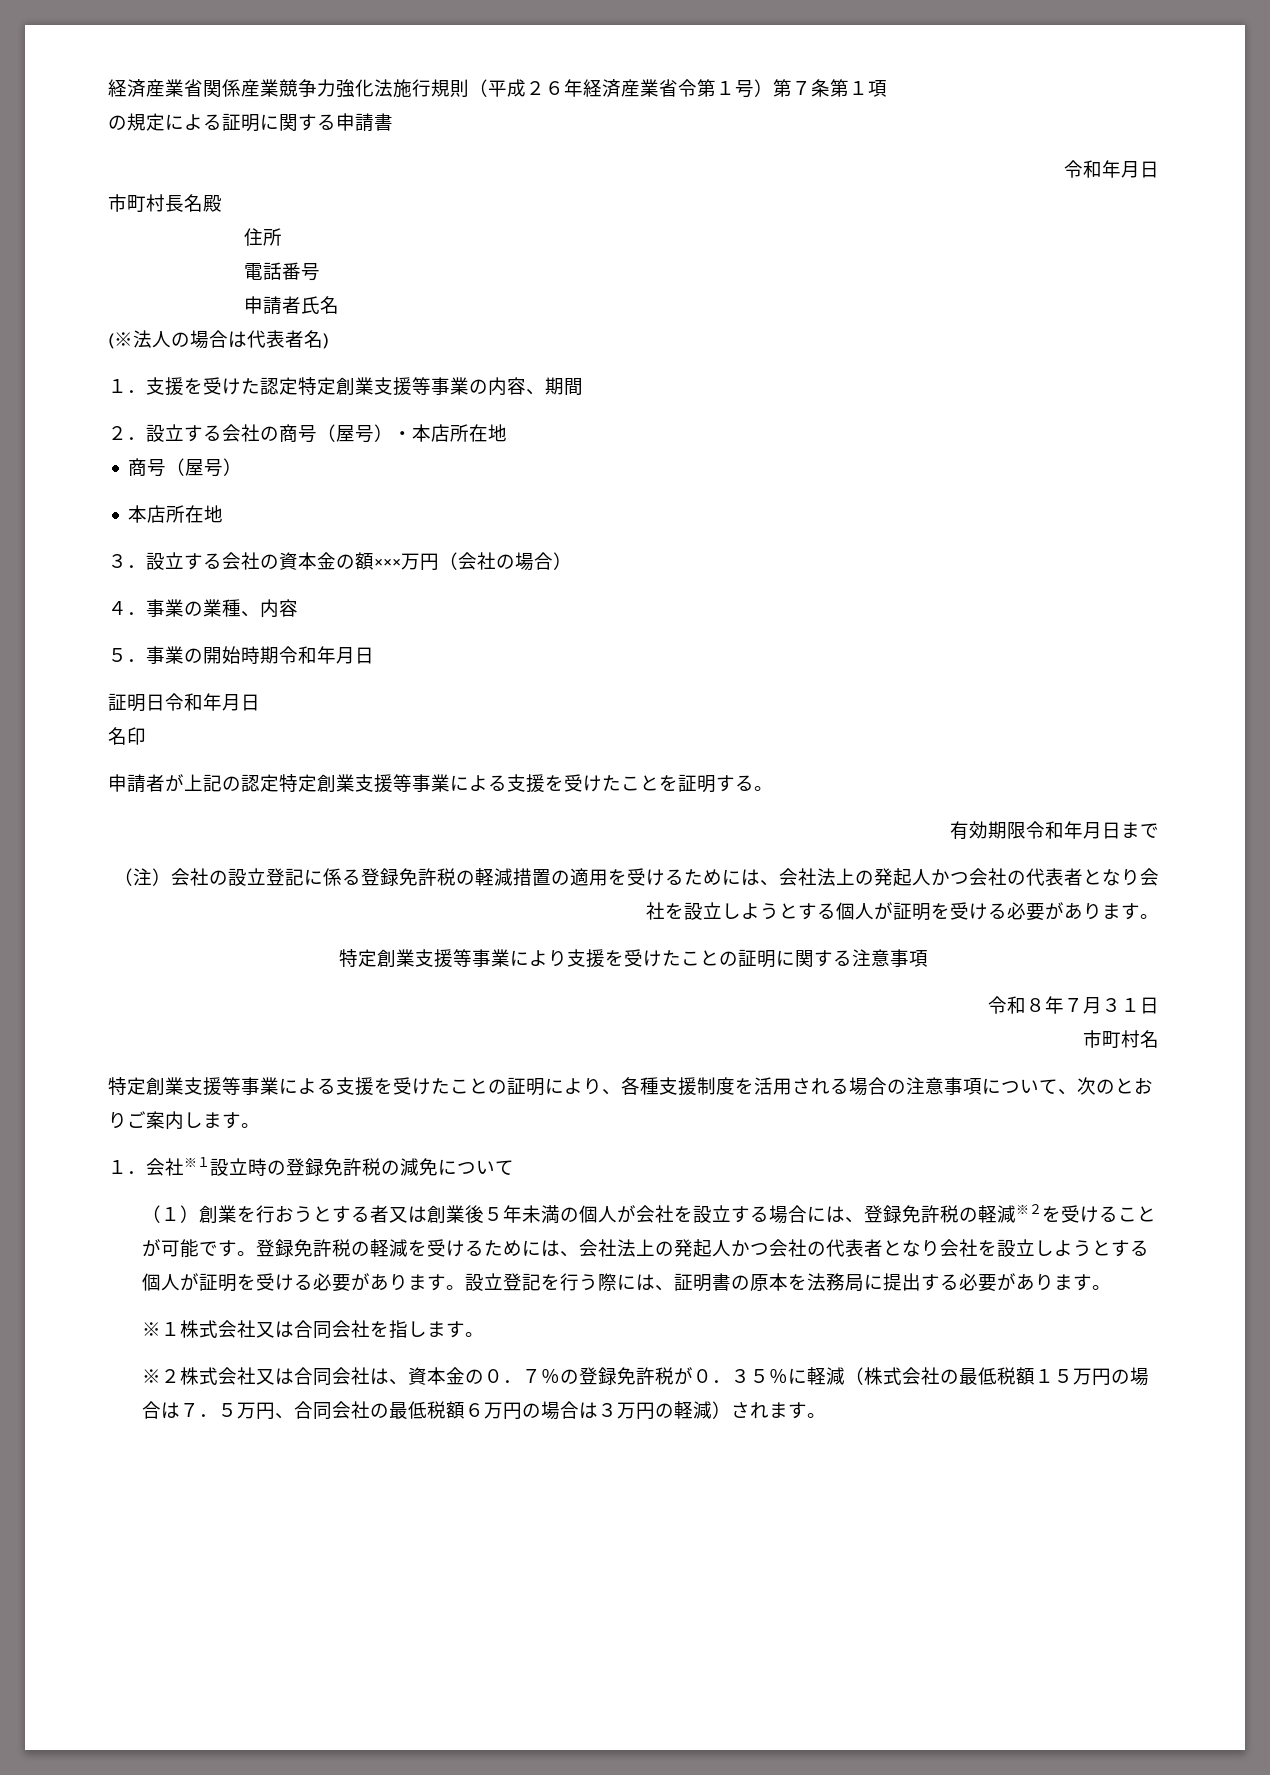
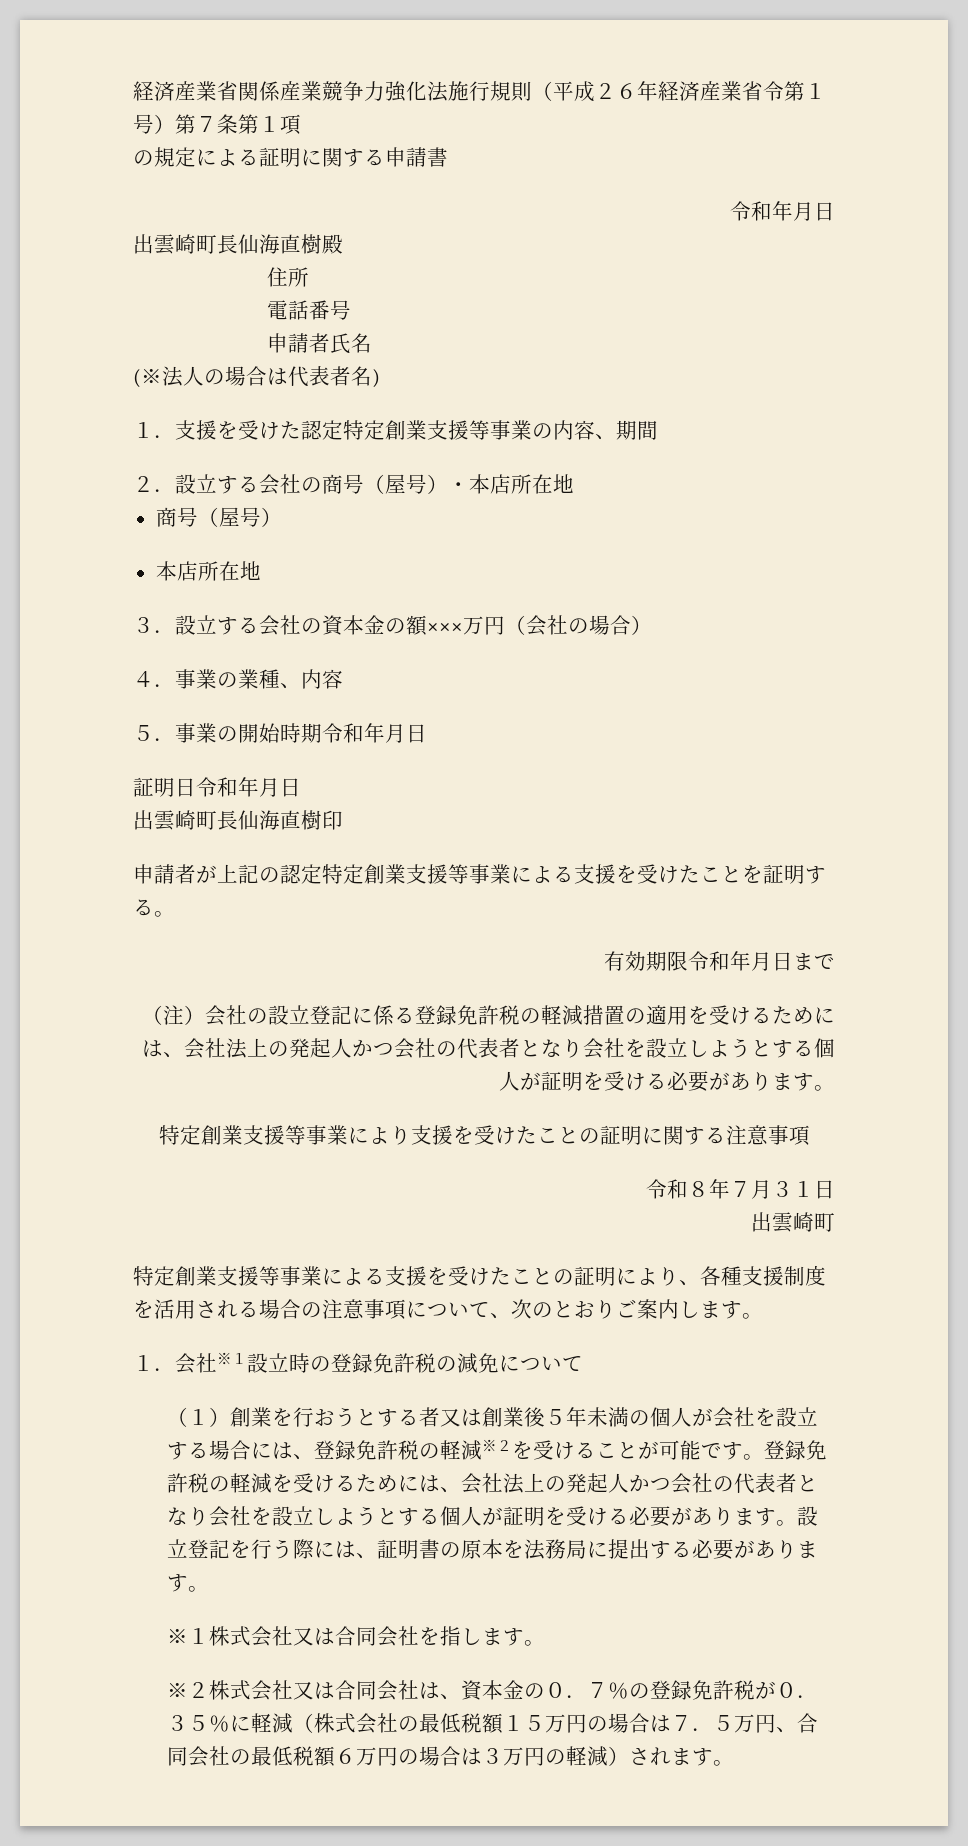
- 市町村長名殿
+ 出雲崎町長仙海直樹殿
- 名印
+ 出雲崎町長仙海直樹印
  令和８年７月３１日
- 市町村名
+ 出雲崎町

